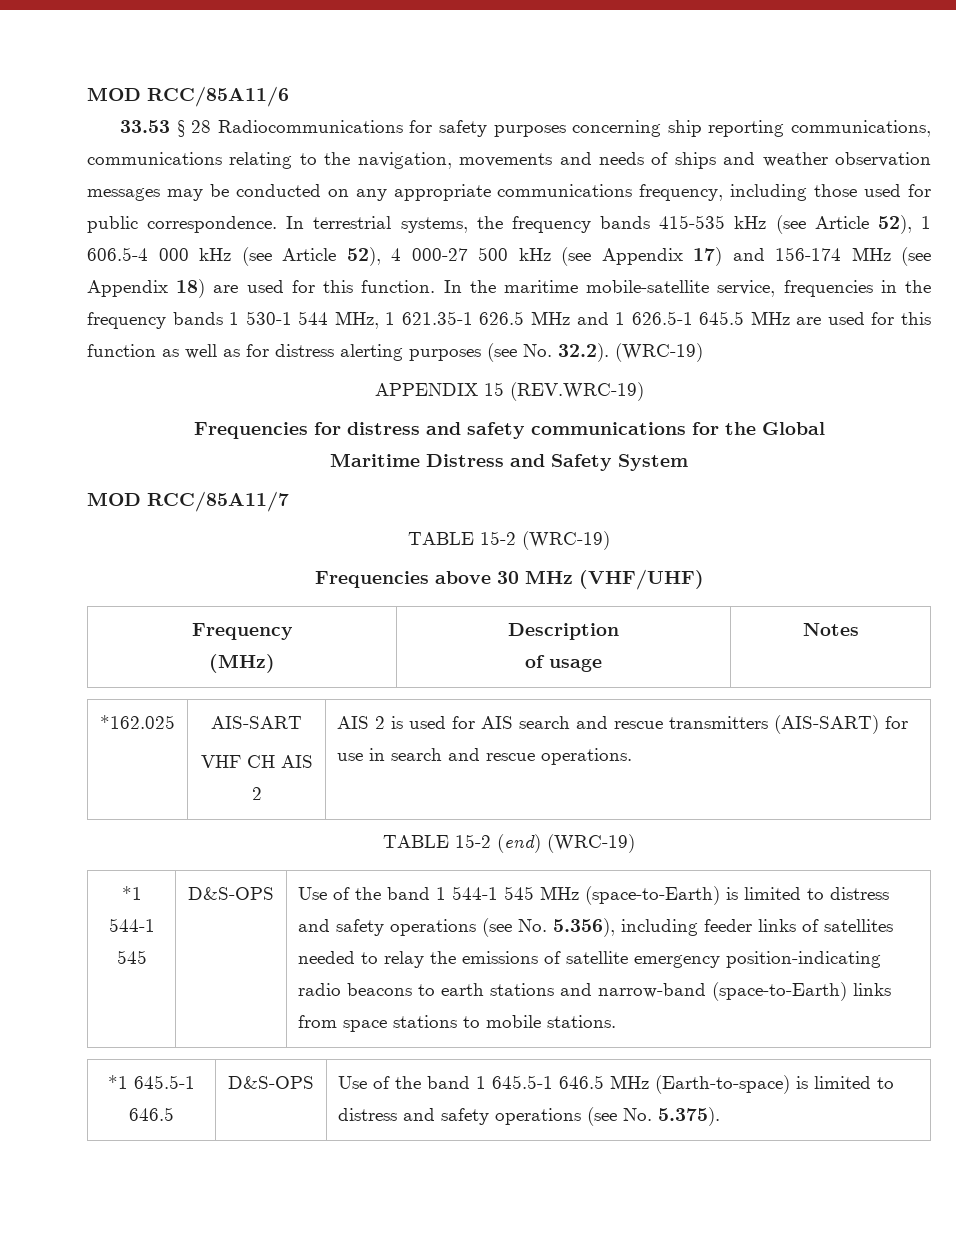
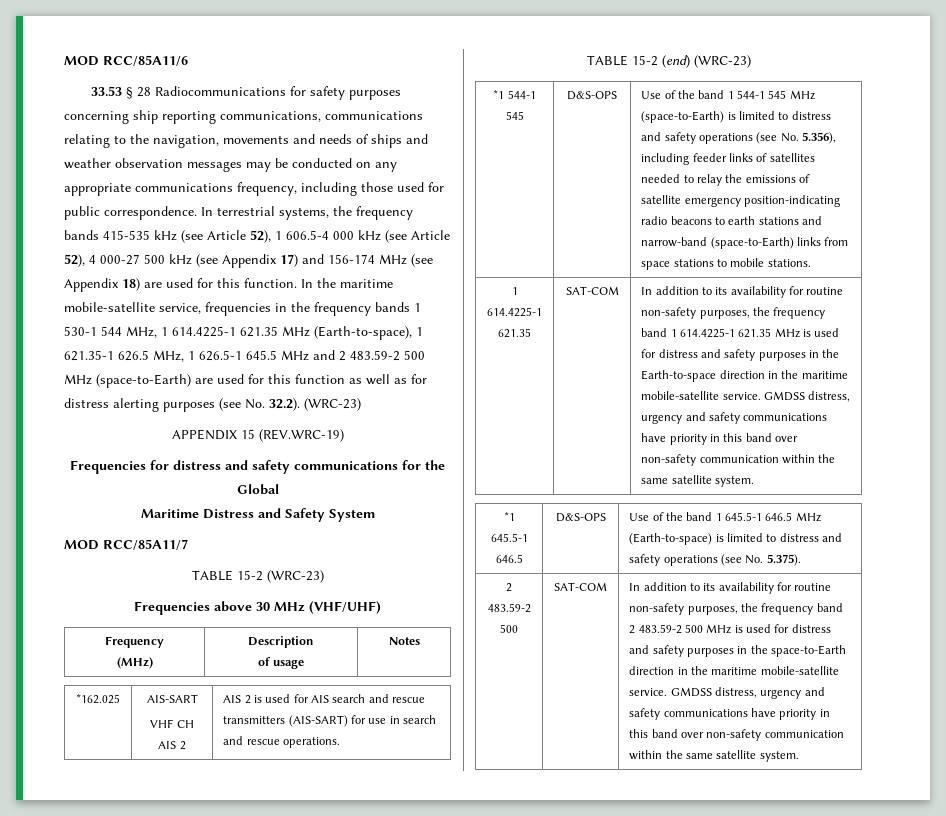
- In the maritime mobile-satellite service, frequencies in the frequency bands 1 530-1 544 MHz, 1 621.35-1 626.5 MHz and 1 626.5-1 645.5 MHz are used for this function as well as for distress alerting purposes (see No. 32.2). (WRC-19)
+ In the maritime mobile-satellite service, frequencies in the frequency bands 1 530-1 544 MHz, 1 614.4225-1 621.35 MHz (Earth-to-space), 1 621.35-1 626.5 MHz, 1 626.5-1 645.5 MHz and 2 483.59-2 500 MHz (space-to-Earth) are used for this function as well as for distress alerting purposes (see No. 32.2). (WRC-23)
- TABLE 15-2 (WRC-19)
+ TABLE 15-2 (WRC-23)
- TABLE 15-2 (end) (WRC-19)
+ TABLE 15-2 (end) (WRC-23)
+ 1 614.4225-1 621.35 | SAT-COM | In addition to its availability for routine non-safety purposes, the frequency band 1 614.4225-1 621.35 MHz is used for distress and safety purposes in the Earth-to-space direction in the maritime mobile-satellite service. GMDSS distress, urgency and safety communications have priority in this band over non-safety communication within the same satellite system.
+ 2 483.59-2 500 | SAT-COM | In addition to its availability for routine non-safety purposes, the frequency band 2 483.59-2 500 MHz is used for distress and safety purposes in the space-to-Earth direction in the maritime mobile-satellite service. GMDSS distress, urgency and safety communications have priority in this band over non-safety communication within the same satellite system.

